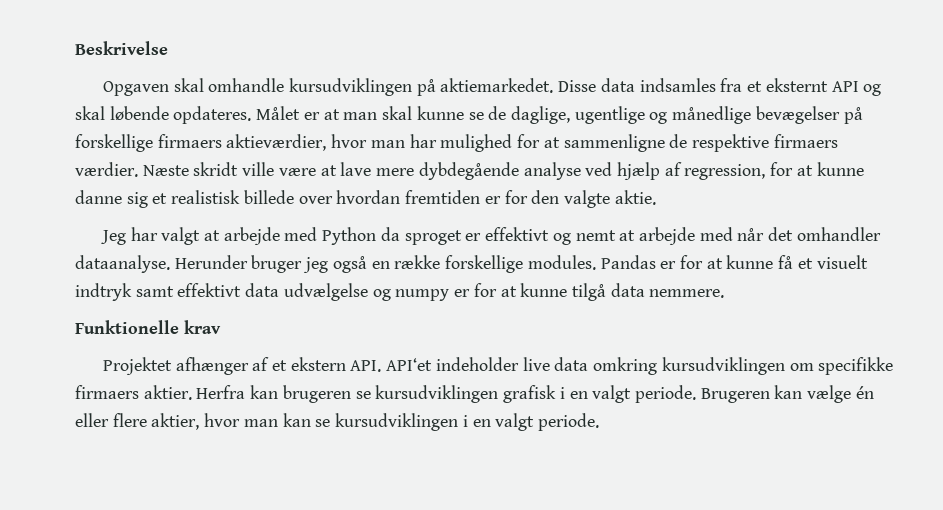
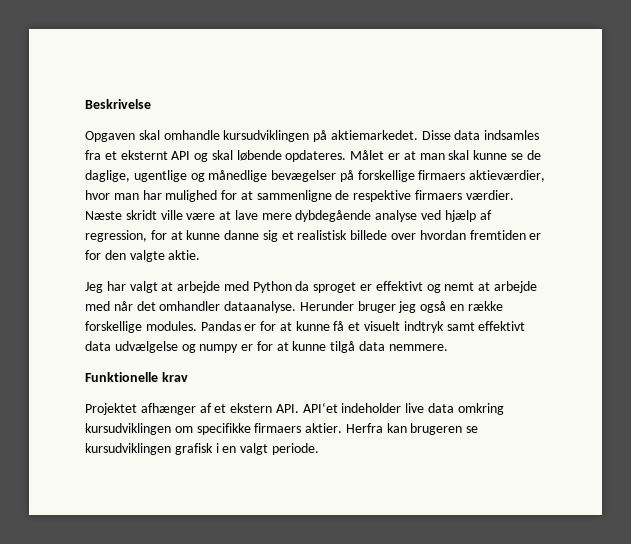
- Brugeren kan vælge én eller flere aktier, hvor man kan se kursudviklingen i en valgt periode.

